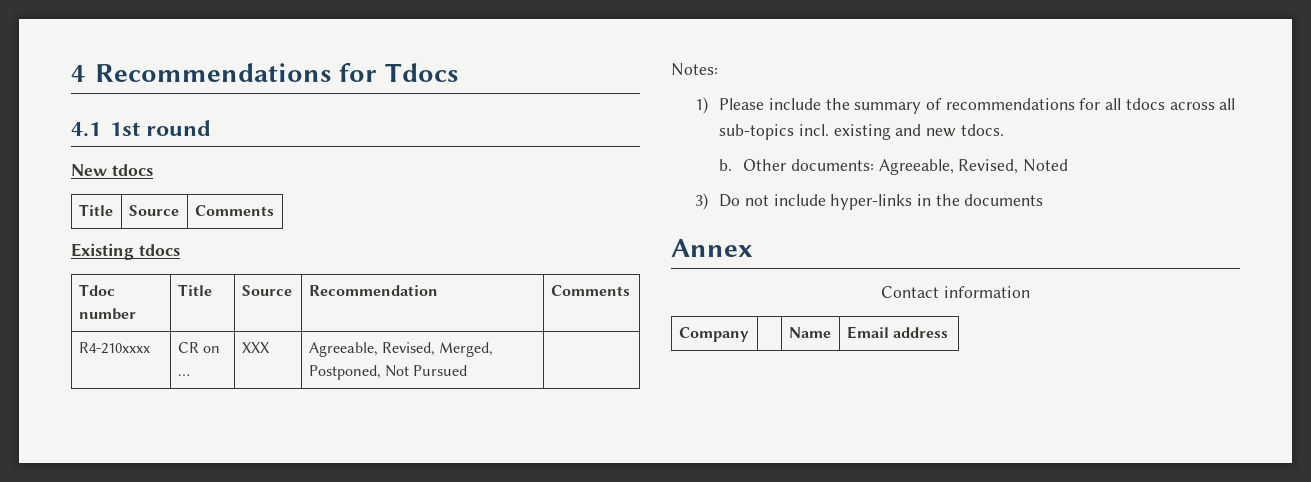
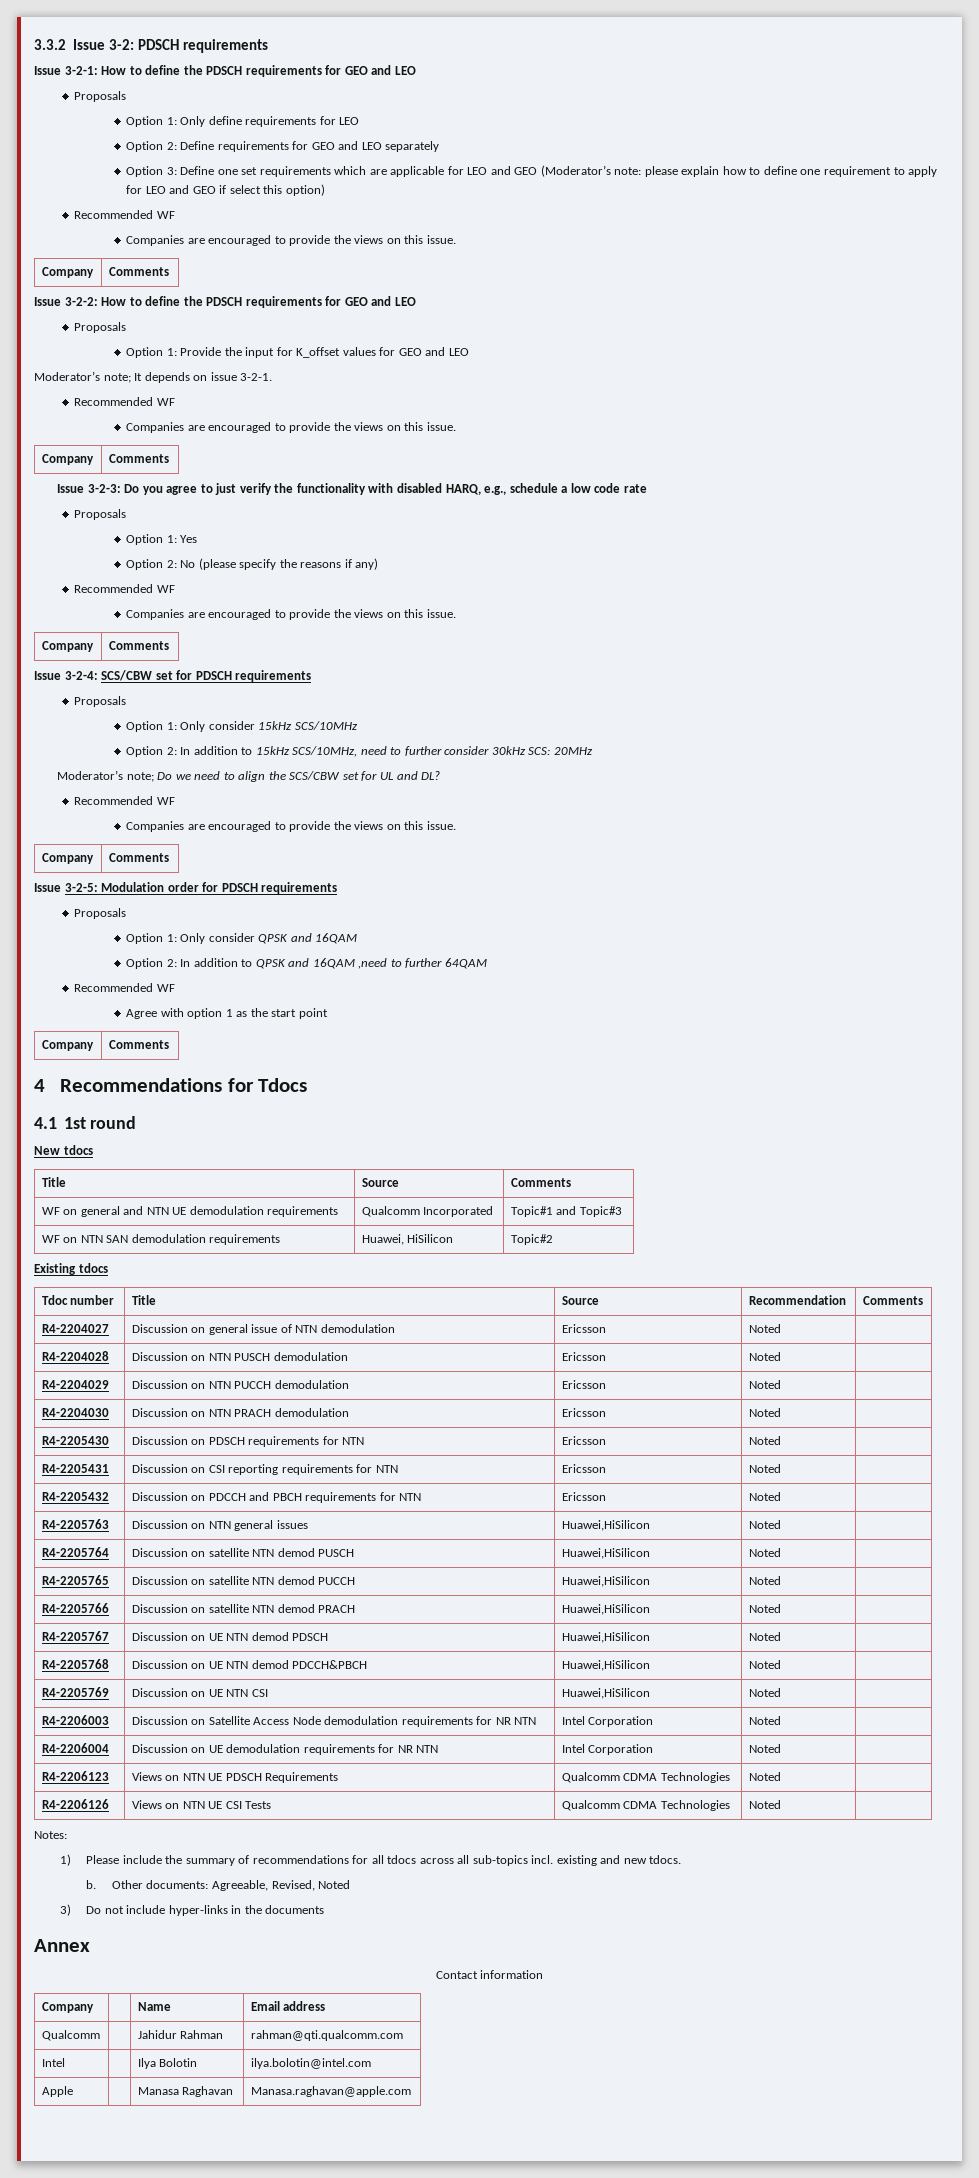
+ 3.3.2 Issue 3-2: PDSCH requirements
+ Issue 3-2-1: How to define the PDSCH requirements for GEO and LEO
+ Proposals
+ Option 1: Only define requirements for LEO
+ Option 2: Define requirements for GEO and LEO separately
+ Option 3: Define one set requirements which are applicable for LEO and GEO (Moderator’s note: please explain how to define one requirement to apply for LEO and GEO if select this option)
+ Recommended WF
+ Companies are encouraged to provide the views on this issue.
+ Company | Comments
+ Issue 3-2-2: How to define the PDSCH requirements for GEO and LEO
+ Proposals
+ Option 1: Provide the input for K_offset values for GEO and LEO
+ Moderator’s note; It depends on issue 3-2-1.
+ Recommended WF
+ Companies are encouraged to provide the views on this issue.
+ Company | Comments
+ Issue 3-2-3: Do you agree to just verify the functionality with disabled HARQ, e.g., schedule a low code rate
+ Proposals
+ Option 1: Yes
+ Option 2: No (please specify the reasons if any)
+ Recommended WF
+ Companies are encouraged to provide the views on this issue.
+ Company | Comments
+ Issue 3-2-4: SCS/CBW set for PDSCH requirements
+ Proposals
+ Option 1: Only consider 15kHz SCS/10MHz
+ Option 2: In addition to 15kHz SCS/10MHz, need to further consider 30kHz SCS: 20MHz
+ Moderator’s note; Do we need to align the SCS/CBW set for UL and DL?
+ Recommended WF
+ Companies are encouraged to provide the views on this issue.
+ Company | Comments
+ Issue 3-2-5: Modulation order for PDSCH requirements
+ Proposals
+ Option 1: Only consider QPSK and 16QAM
+ Option 2: In addition to QPSK and 16QAM ,need to further 64QAM
+ Recommended WF
+ Agree with option 1 as the start point
+ Company | Comments
+ WF on general and NTN UE demodulation requirements | Qualcomm Incorporated | Topic#1 and Topic#3
+ WF on NTN SAN demodulation requirements | Huawei, HiSilicon | Topic#2
- R4-210xxxx | CR on … | XXX | Agreeable, Revised, Merged, Postponed, Not Pursued |
+ R4-2204027 | Discussion on general issue of NTN demodulation | Ericsson | Noted |
+ R4-2204028 | Discussion on NTN PUSCH demodulation | Ericsson | Noted |
+ R4-2204029 | Discussion on NTN PUCCH demodulation | Ericsson | Noted |
+ R4-2204030 | Discussion on NTN PRACH demodulation | Ericsson | Noted |
+ R4-2205430 | Discussion on PDSCH requirements for NTN | Ericsson | Noted |
+ R4-2205431 | Discussion on CSI reporting requirements for NTN | Ericsson | Noted |
+ R4-2205432 | Discussion on PDCCH and PBCH requirements for NTN | Ericsson | Noted |
+ R4-2205763 | Discussion on NTN general issues | Huawei,HiSilicon | Noted |
+ R4-2205764 | Discussion on satellite NTN demod PUSCH | Huawei,HiSilicon | Noted |
+ R4-2205765 | Discussion on satellite NTN demod PUCCH | Huawei,HiSilicon | Noted |
+ R4-2205766 | Discussion on satellite NTN demod PRACH | Huawei,HiSilicon | Noted |
+ R4-2205767 | Discussion on UE NTN demod PDSCH | Huawei,HiSilicon | Noted |
+ R4-2205768 | Discussion on UE NTN demod PDCCH&PBCH | Huawei,HiSilicon | Noted |
+ R4-2205769 | Discussion on UE NTN CSI | Huawei,HiSilicon | Noted |
+ R4-2206003 | Discussion on Satellite Access Node demodulation requirements for NR NTN | Intel Corporation | Noted |
+ R4-2206004 | Discussion on UE demodulation requirements for NR NTN | Intel Corporation | Noted |
+ R4-2206123 | Views on NTN UE PDSCH Requirements | Qualcomm CDMA Technologies | Noted |
+ R4-2206126 | Views on NTN UE CSI Tests | Qualcomm CDMA Technologies | Noted |
+ Qualcomm | | Jahidur Rahman | rahman@qti.qualcomm.com
+ Intel | | Ilya Bolotin | ilya.bolotin@intel.com
+ Apple | | Manasa Raghavan | Manasa.raghavan@apple.com

